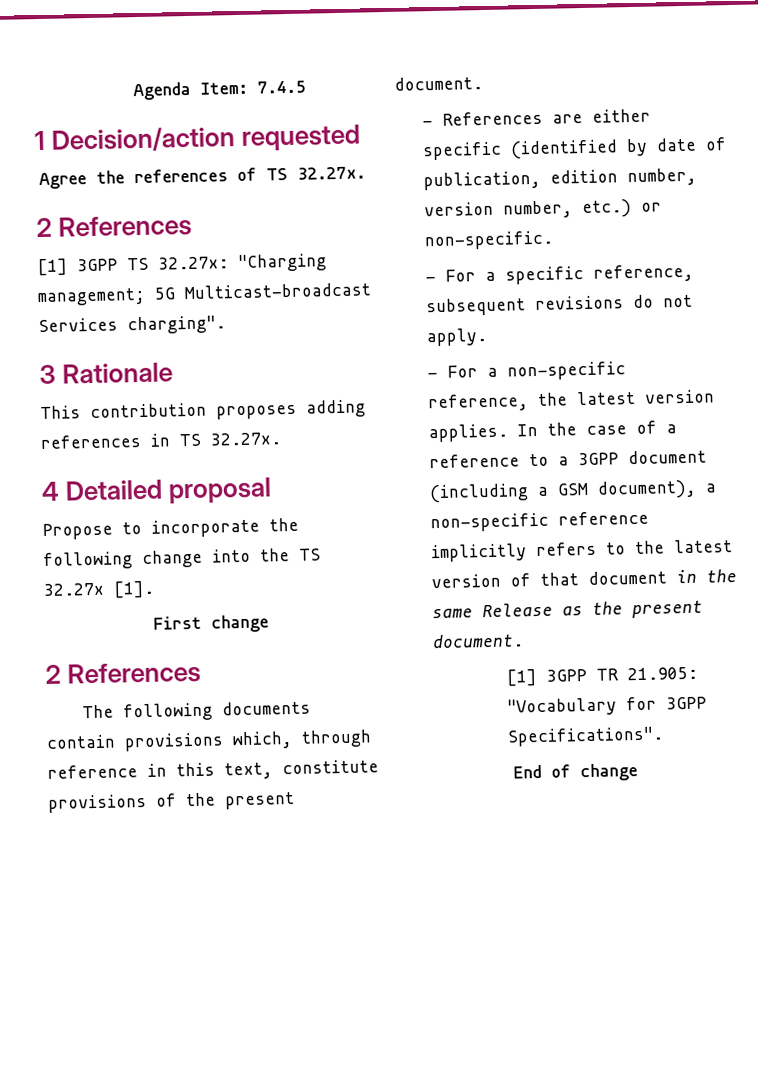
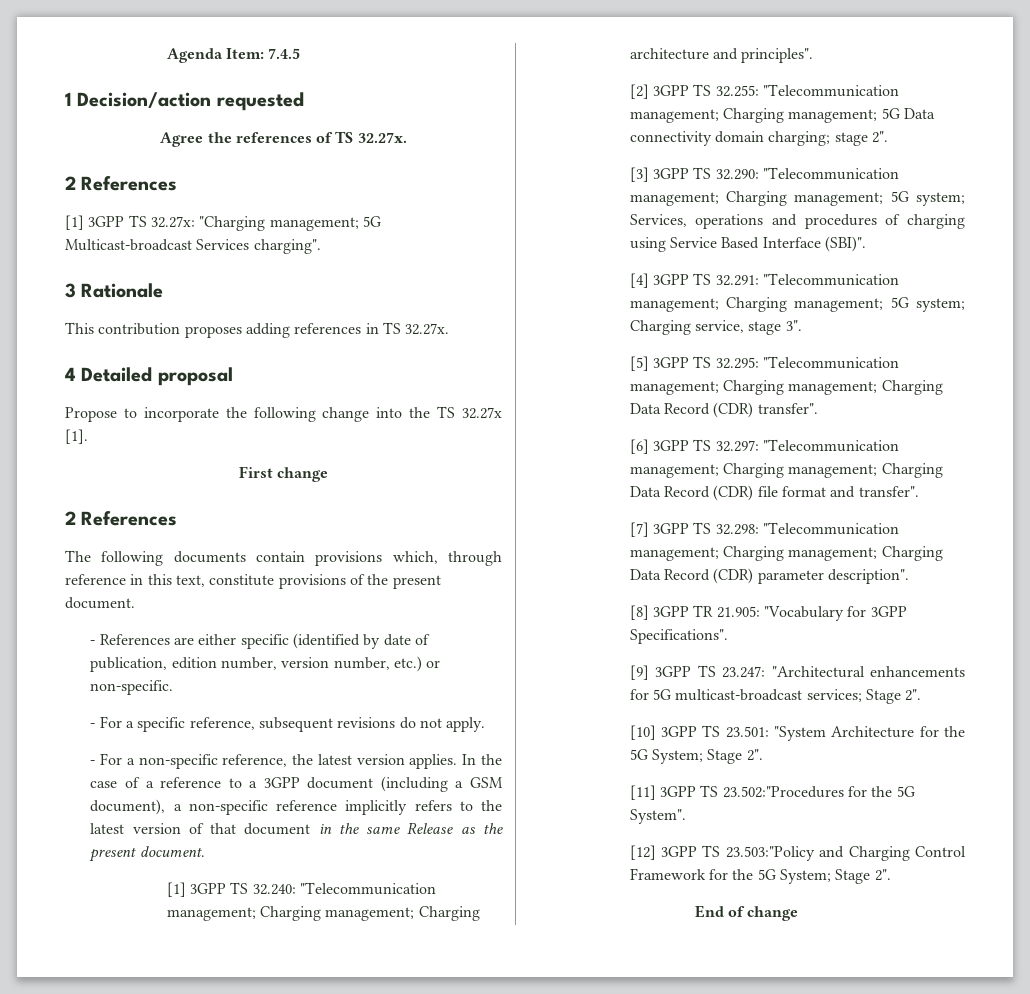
- [1] 3GPP TR 21.905: "Vocabulary for 3GPP Specifications".
+ [1] 3GPP TS 32.240: "Telecommunication management; Charging management; Charging architecture and principles".
+ [2] 3GPP TS 32.255: "Telecommunication management; Charging management; 5G Data connectivity domain charging; stage 2".
+ [3] 3GPP TS 32.290: "Telecommunication management; Charging management; 5G system; Services, operations and procedures of charging using Service Based Interface (SBI)".
+ [4] 3GPP TS 32.291: "Telecommunication management; Charging management; 5G system; Charging service, stage 3".
+ [5] 3GPP TS 32.295: "Telecommunication management; Charging management; Charging Data Record (CDR) transfer".
+ [6] 3GPP TS 32.297: "Telecommunication management; Charging management; Charging Data Record (CDR) file format and transfer".
+ [7] 3GPP TS 32.298: "Telecommunication management; Charging management; Charging Data Record (CDR) parameter description".
+ [8] 3GPP TR 21.905: "Vocabulary for 3GPP Specifications".
+ [9] 3GPP TS 23.247: "Architectural enhancements for 5G multicast-broadcast services; Stage 2".
+ [10] 3GPP TS 23.501: "System Architecture for the 5G System; Stage 2".
+ [11] 3GPP TS 23.502:"Procedures for the 5G System".
+ [12] 3GPP TS 23.503:"Policy and Charging Control Framework for the 5G System; Stage 2".

